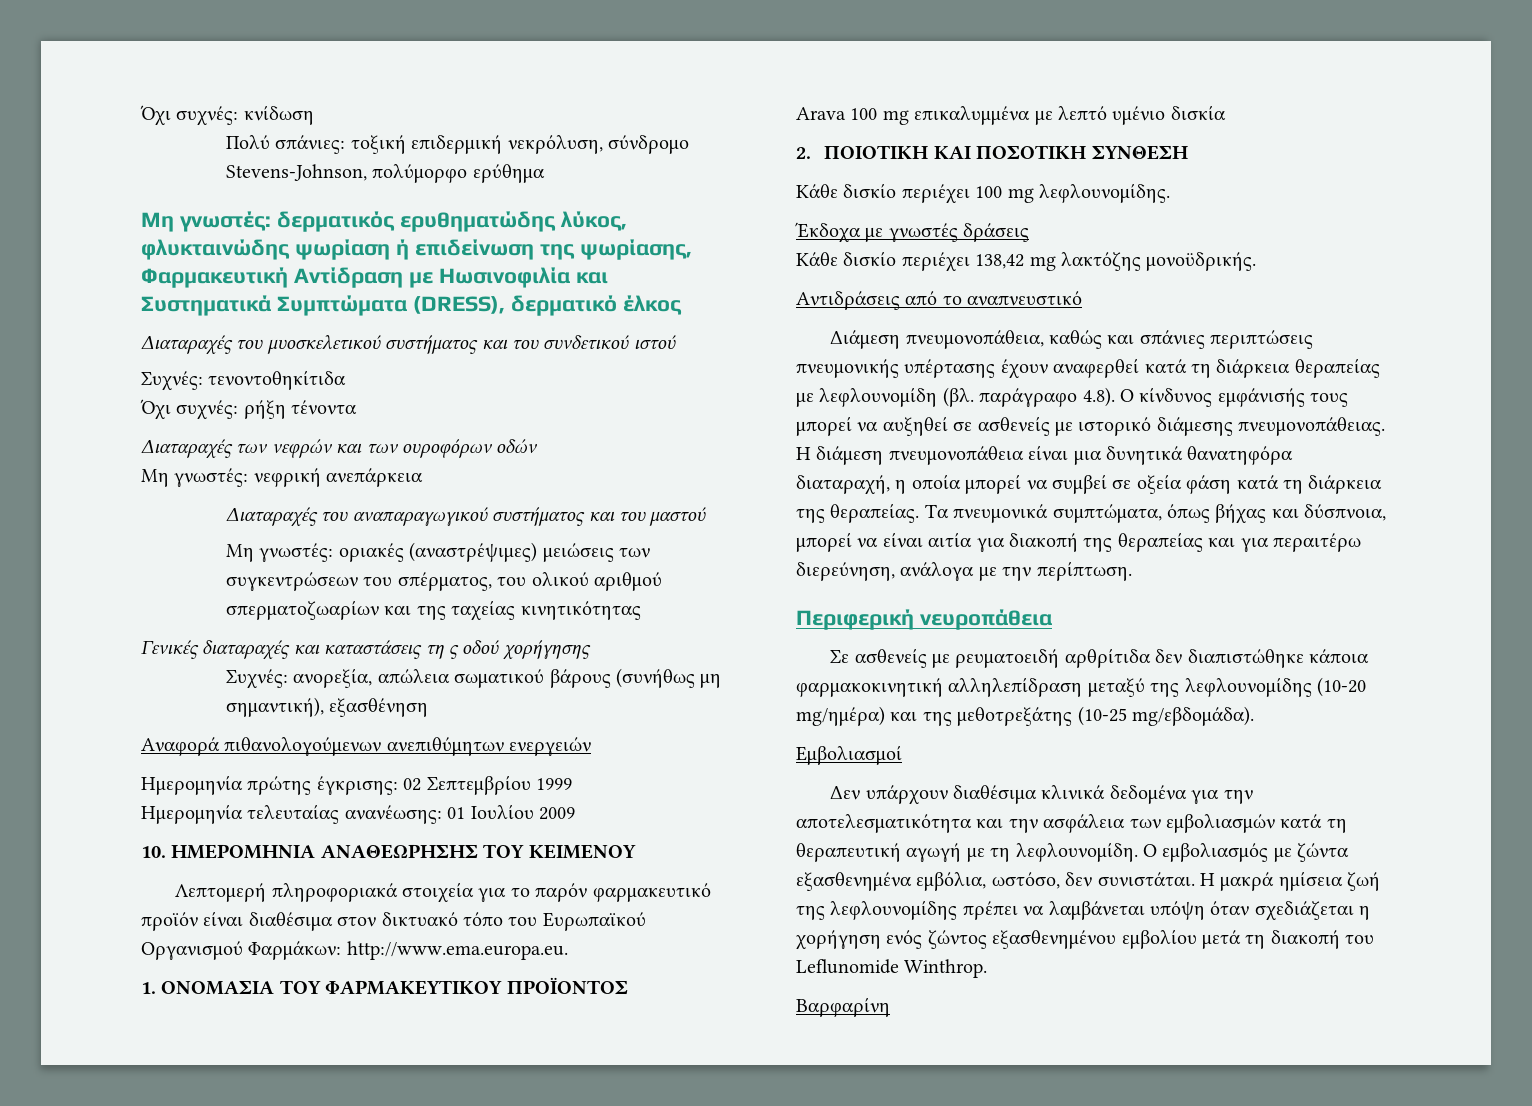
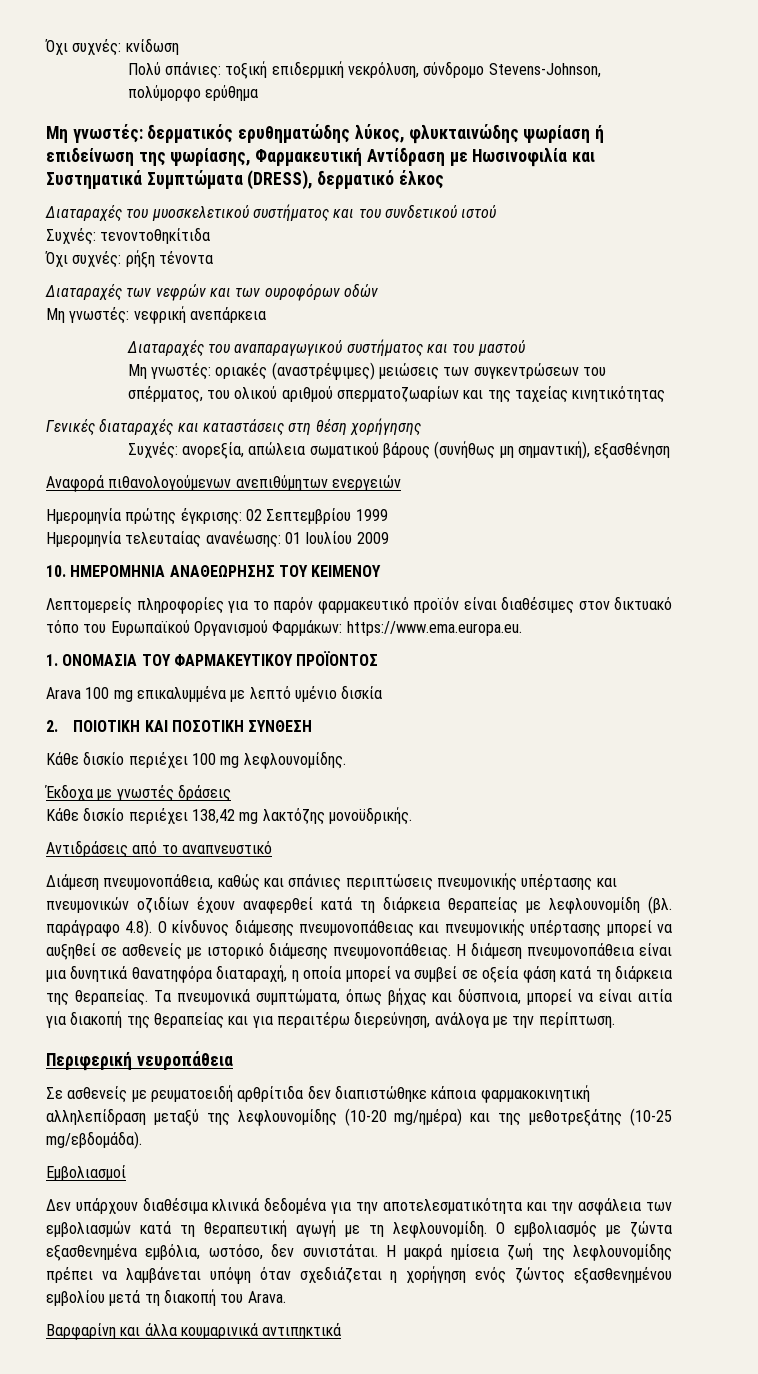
- Γενικές διαταραχές και καταστάσεις τη ς οδού χορήγησης
+ Γενικές διαταραχές και καταστάσεις στη θέση χορήγησης
- Λεπτομερή πληροφοριακά στοιχεία για το παρόν φαρμακευτικό προϊόν είναι διαθέσιμα στον δικτυακό τόπο του Ευρωπαϊκού Οργανισμού Φαρμάκων: http://www.ema.europa.eu.
+ Λεπτομερείς πληροφορίες για το παρόν φαρμακευτικό προϊόν είναι διαθέσιμες στον δικτυακό τόπο του Ευρωπαϊκού Οργανισμού Φαρμάκων: https://www.ema.europa.eu.
- Διάμεση πνευμονοπάθεια, καθώς και σπάνιες περιπτώσεις πνευμονικής υπέρτασης έχουν αναφερθεί κατά τη διάρκεια θεραπείας με λεφλουνομίδη (βλ. παράγραφο 4.8). Ο κίνδυνος εμφάνισής τους μπορεί να αυξηθεί σε ασθενείς με ιστορικό διάμεσης πνευμονοπάθειας.
+ Διάμεση πνευμονοπάθεια, καθώς και σπάνιες περιπτώσεις πνευμονικής υπέρτασης και πνευμονικών οζιδίων έχουν αναφερθεί κατά τη διάρκεια θεραπείας με λεφλουνομίδη (βλ. παράγραφο 4.8). Ο κίνδυνος διάμεσης πνευμονοπάθειας και πνευμονικής υπέρτασης μπορεί να αυξηθεί σε ασθενείς με ιστορικό διάμεσης πνευμονοπάθειας.
- Η μακρά ημίσεια ζωή της λεφλουνομίδης πρέπει να λαμβάνεται υπόψη όταν σχεδιάζεται η χορήγηση ενός ζώντος εξασθενημένου εμβολίου μετά τη διακοπή του Leflunomide Winthrop.
+ Η μακρά ημίσεια ζωή της λεφλουνομίδης πρέπει να λαμβάνεται υπόψη όταν σχεδιάζεται η χορήγηση ενός ζώντος εξασθενημένου εμβολίου μετά τη διακοπή του Arava.
- Βαρφαρίνη
+ Βαρφαρίνη και άλλα κουμαρινικά αντιπηκτικά

